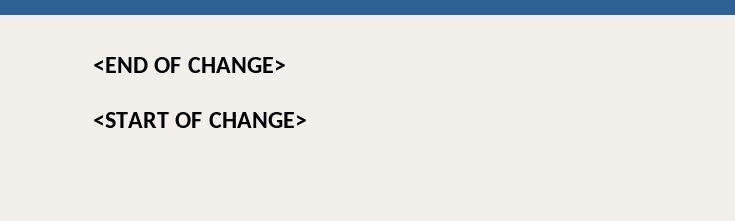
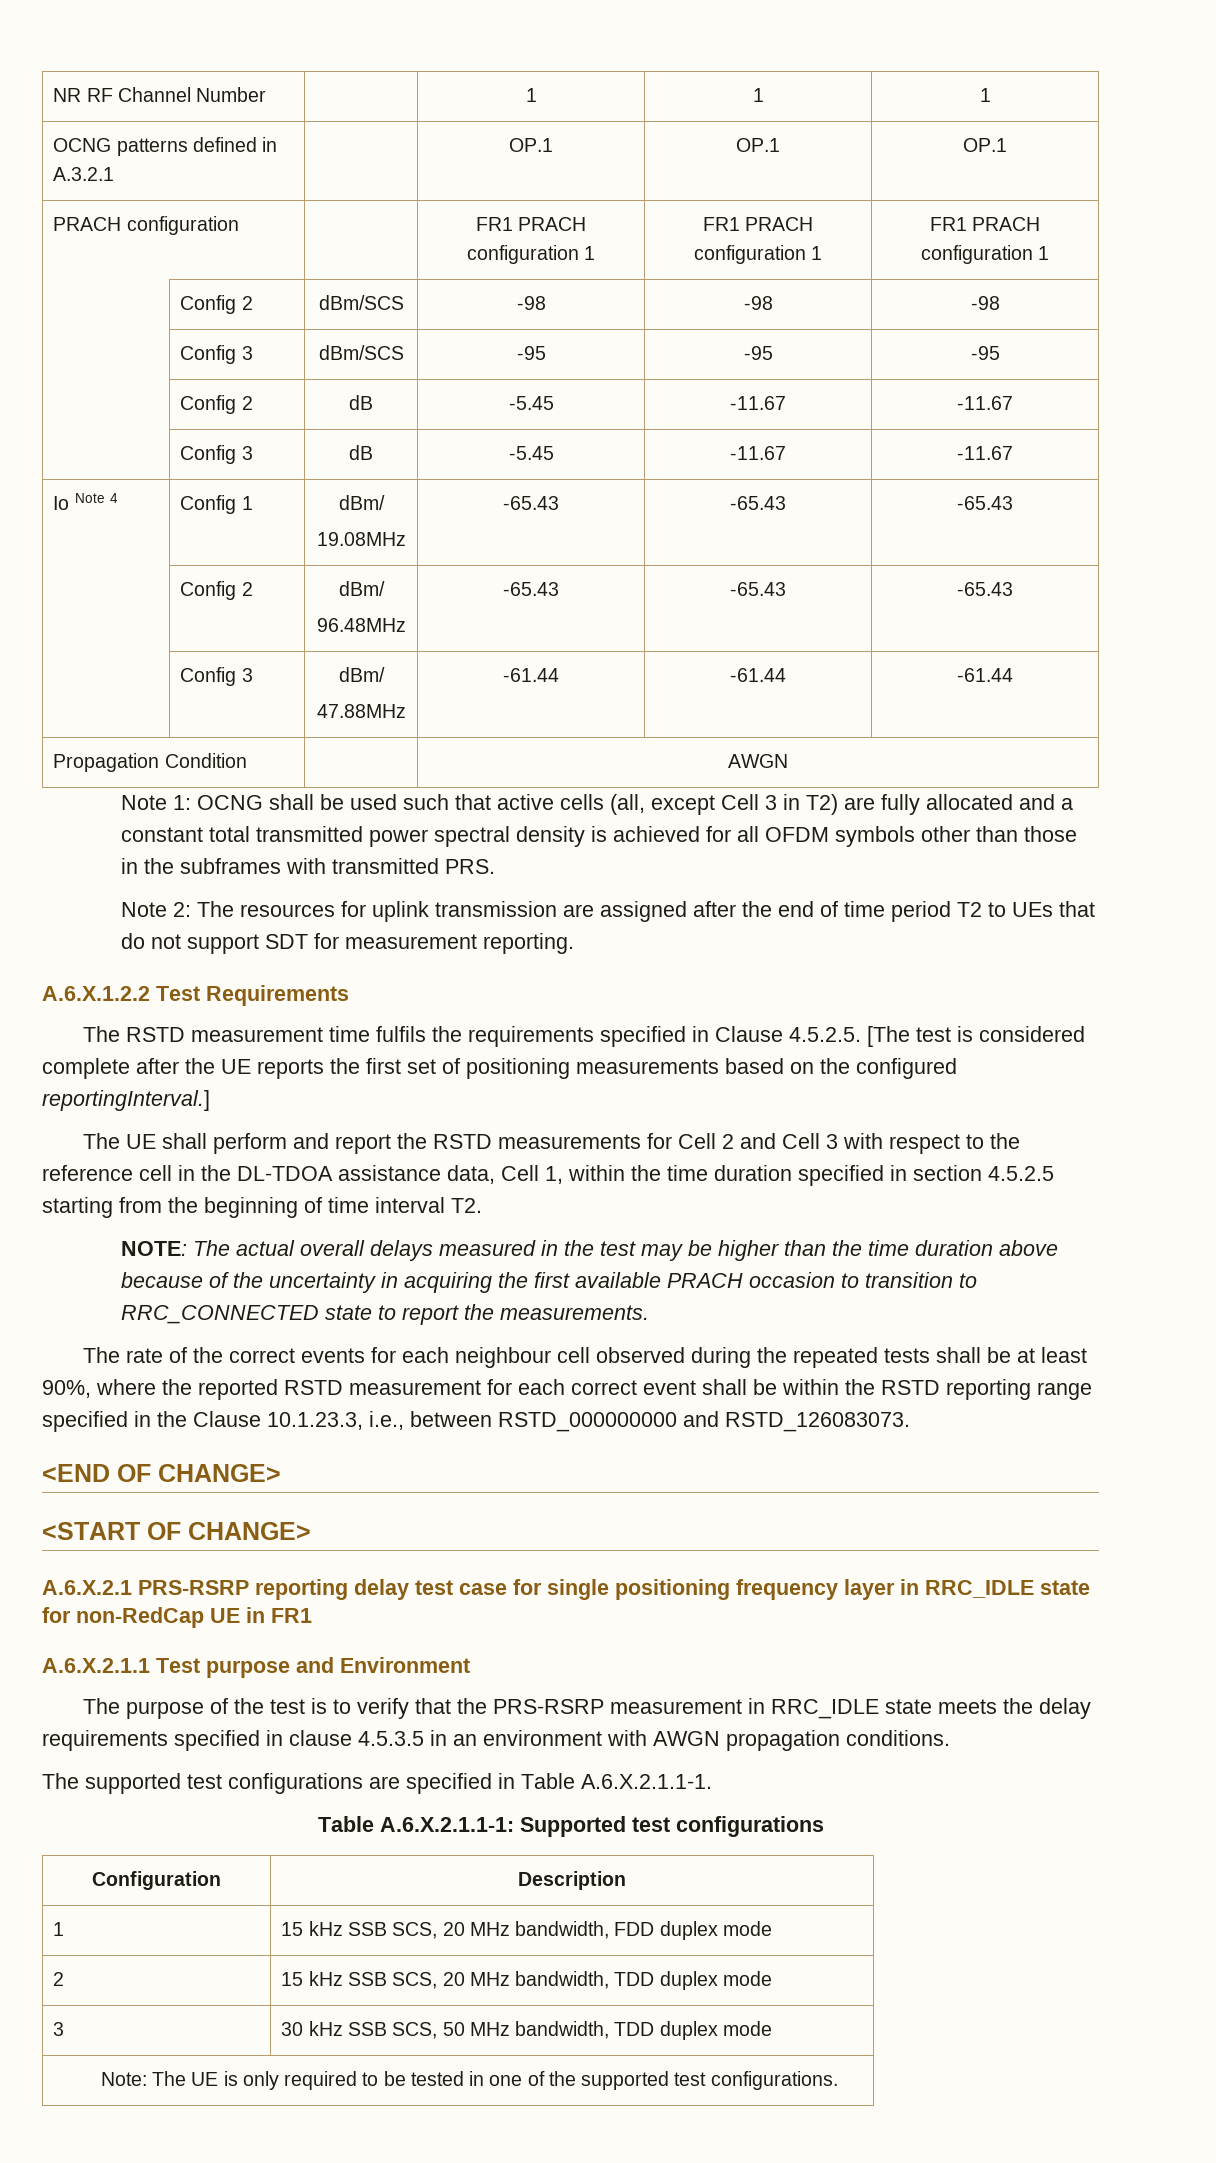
+ NR RF Channel Number | | 1 | 1 | 1
+ OCNG patterns defined in A.3.2.1 | | OP.1 | OP.1 | OP.1
+ PRACH configuration | | FR1 PRACH configuration 1 | FR1 PRACH configuration 1 | FR1 PRACH configuration 1
+ | Config 2 | dBm/SCS | -98 | -98 | -98
+ | Config 3 | dBm/SCS | -95 | -95 | -95
+ | Config 2 | dB | -5.45 | -11.67 | -11.67
+ | Config 3 | dB | -5.45 | -11.67 | -11.67
+ Io Note 4 | Config 1 | dBm/
+ 19.08MHz | -65.43 | -65.43 | -65.43
+ | Config 2 | dBm/
+ 96.48MHz | -65.43 | -65.43 | -65.43
+ | Config 3 | dBm/
+ 47.88MHz | -61.44 | -61.44 | -61.44
+ Propagation Condition | | AWGN
+ Note 1: OCNG shall be used such that active cells (all, except Cell 3 in T2) are fully allocated and a constant total transmitted power spectral density is achieved for all OFDM symbols other than those in the subframes with transmitted PRS.
+ Note 2: The resources for uplink transmission are assigned after the end of time period T2 to UEs that do not support SDT for measurement reporting.
+ A.6.X.1.2.2 Test Requirements
+ The RSTD measurement time fulfils the requirements specified in Clause 4.5.2.5. [The test is considered complete after the UE reports the first set of positioning measurements based on the configured reportingInterval.]
+ The UE shall perform and report the RSTD measurements for Cell 2 and Cell 3 with respect to the reference cell in the DL-TDOA assistance data, Cell 1, within the time duration specified in section 4.5.2.5 starting from the beginning of time interval T2.
+ NOTE: The actual overall delays measured in the test may be higher than the time duration above because of the uncertainty in acquiring the first available PRACH occasion to transition to RRC_CONNECTED state to report the measurements.
+ The rate of the correct events for each neighbour cell observed during the repeated tests shall be at least 90%, where the reported RSTD measurement for each correct event shall be within the RSTD reporting range specified in the Clause 10.1.23.3, i.e., between RSTD_000000000 and RSTD_126083073.
+ A.6.X.2.1 PRS-RSRP reporting delay test case for single positioning frequency layer in RRC_IDLE state for non-RedCap UE in FR1
+ A.6.X.2.1.1 Test purpose and Environment
+ The purpose of the test is to verify that the PRS-RSRP measurement in RRC_IDLE state meets the delay requirements specified in clause 4.5.3.5 in an environment with AWGN propagation conditions.
+ The supported test configurations are specified in Table A.6.X.2.1.1-1.
+ Table A.6.X.2.1.1-1: Supported test configurations
+ Configuration | Description
+ 1 | 15 kHz SSB SCS, 20 MHz bandwidth, FDD duplex mode
+ 2 | 15 kHz SSB SCS, 20 MHz bandwidth, TDD duplex mode
+ 3 | 30 kHz SSB SCS, 50 MHz bandwidth, TDD duplex mode
+ Note: The UE is only required to be tested in one of the supported test configurations.

